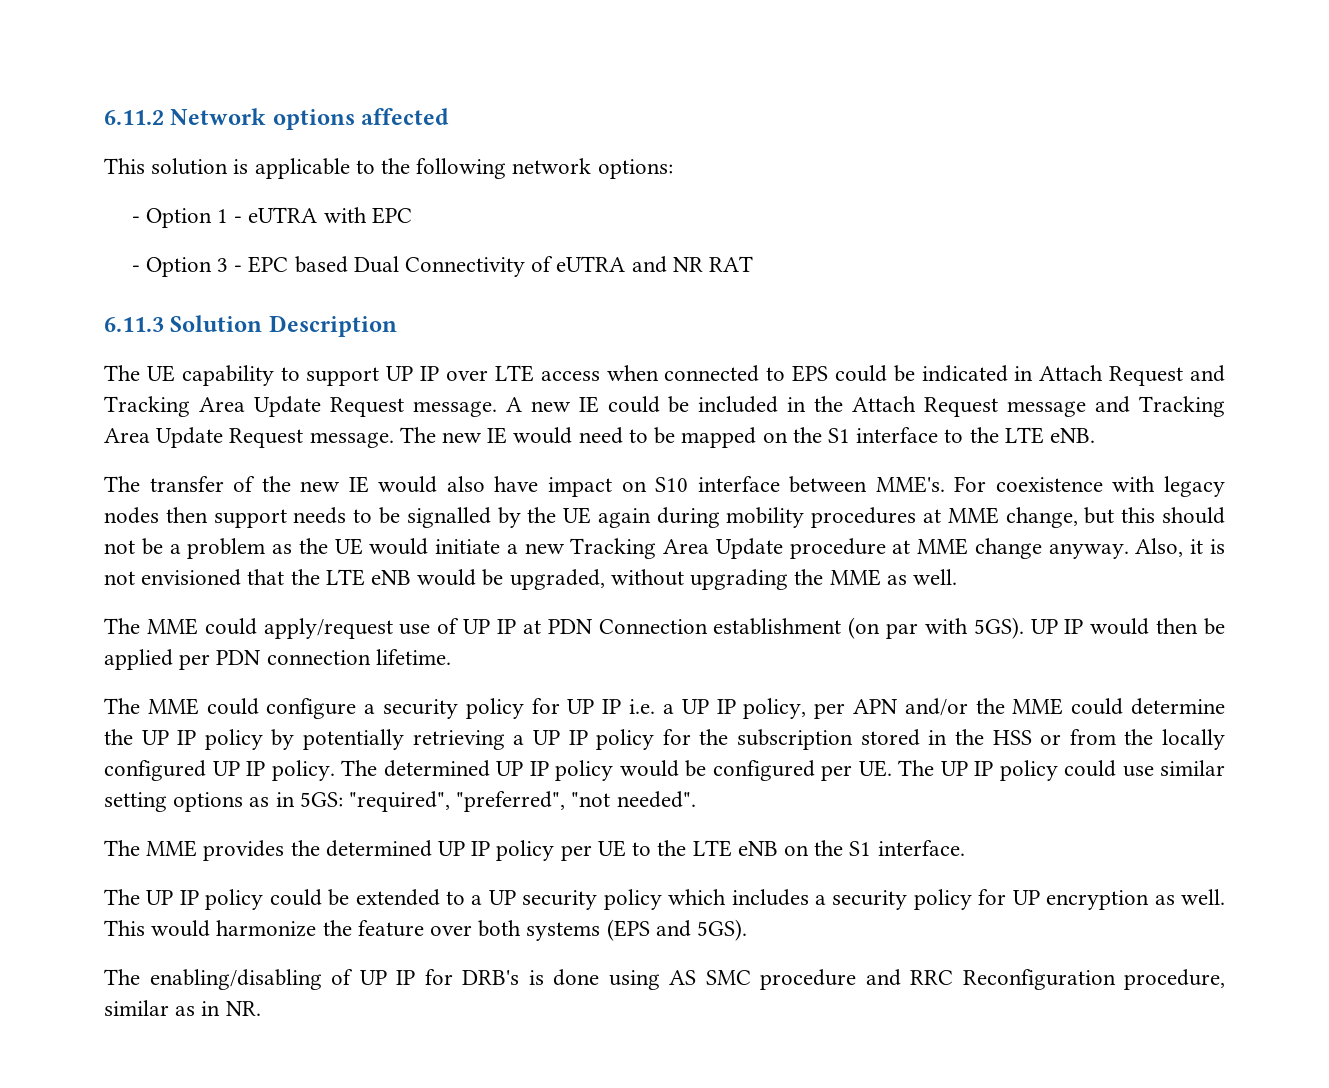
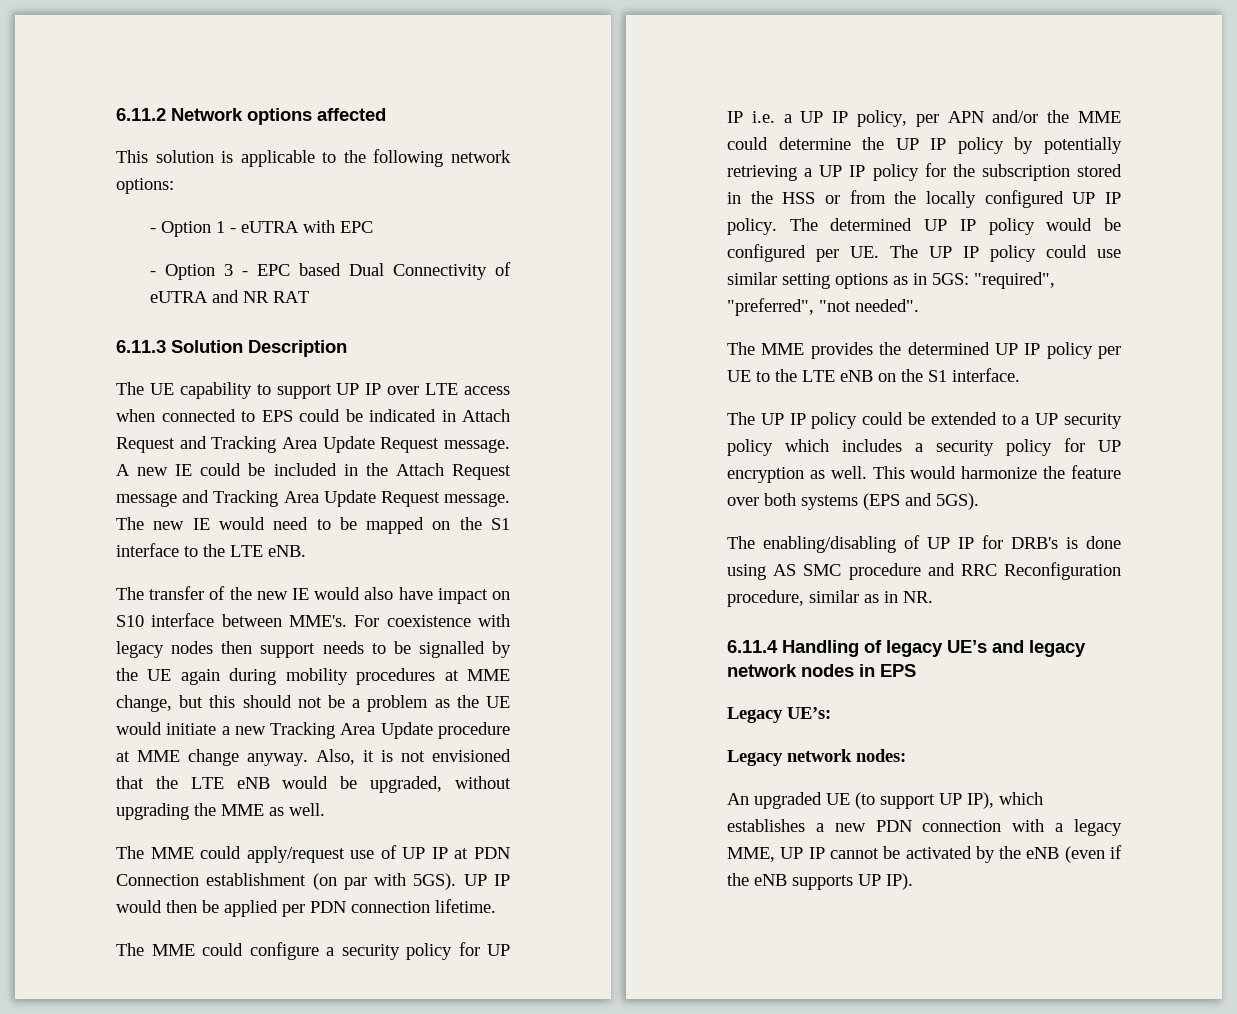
+ 6.11.4 Handling of legacy UE’s and legacy network nodes in EPS
+ Legacy UE’s:
+ Legacy network nodes:
+ An upgraded UE (to support UP IP), which establishes a new PDN connection with a legacy MME, UP IP cannot be activated by the eNB (even if the eNB supports UP IP).

